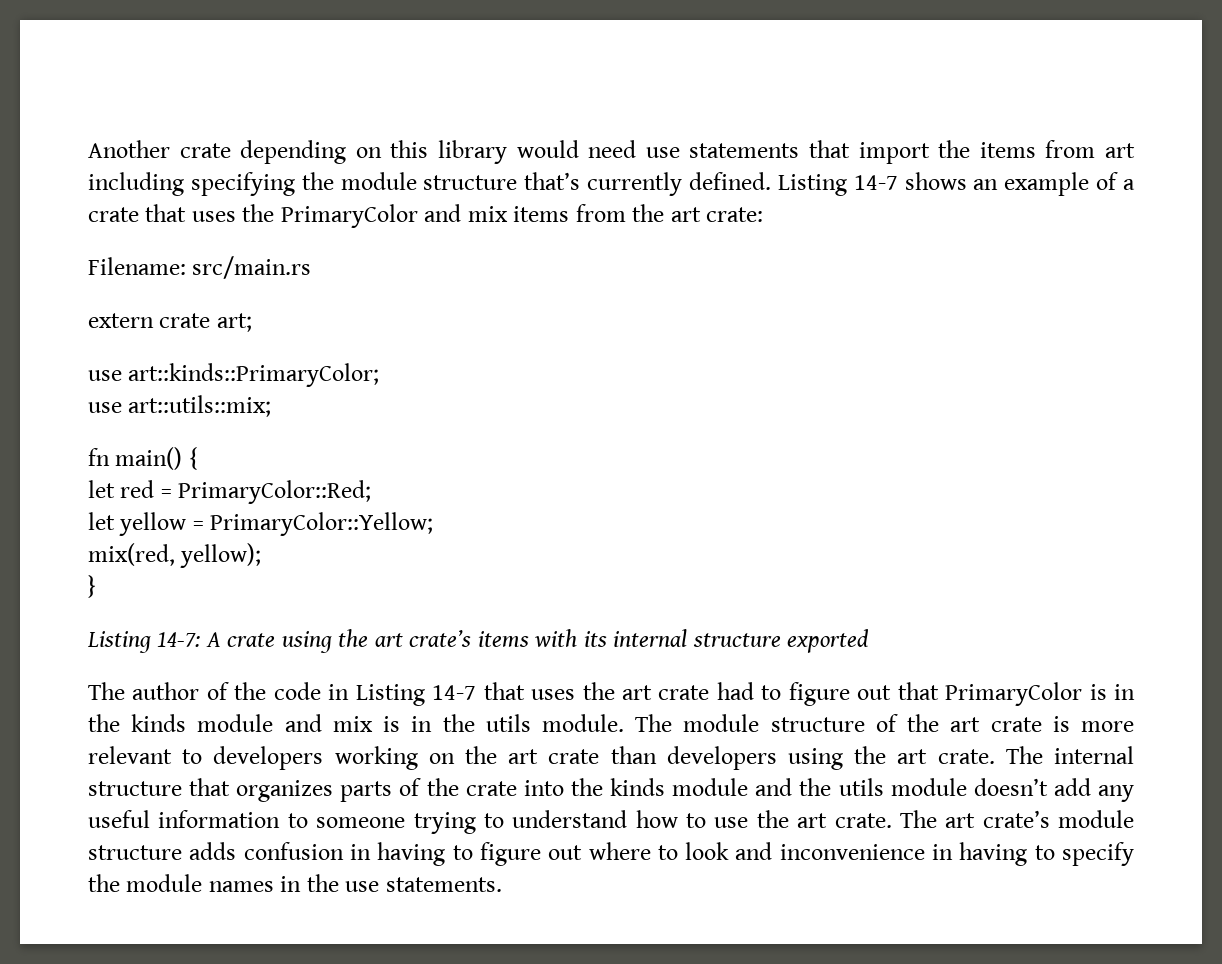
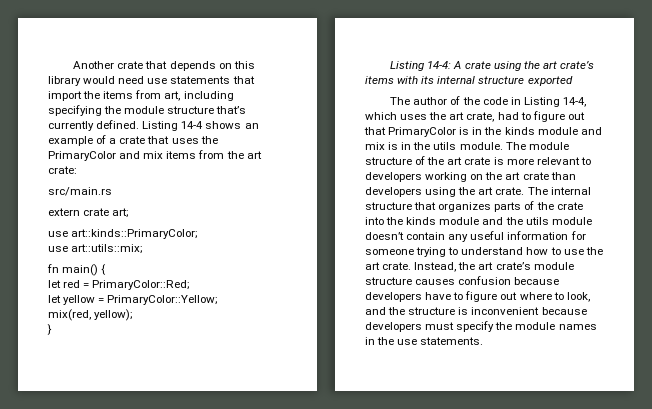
- Another crate depending on this library would need use statements that import the items from art including specifying the module structure that’s currently defined.
+ Another crate that depends on this library would need use statements that import the items from art, including specifying the module structure that’s currently defined.
- Listing 14-7 shows an example of a crate that uses the PrimaryColor and mix items from the art crate:
+ Listing 14-4 shows an example of a crate that uses the PrimaryColor and mix items from the art crate:
- Filename: src/main.rs
+ src/main.rs
- Listing 14-7: A crate using the art crate’s items with its internal structure exported
+ Listing 14-4: A crate using the art crate’s items with its internal structure exported
- The author of the code in Listing 14-7 that uses the art crate had to figure out that PrimaryColor is in the kinds module and mix is in the utils module.
+ The author of the code in Listing 14-4, which uses the art crate, had to figure out that PrimaryColor is in the kinds module and mix is in the utils module.
- The internal structure that organizes parts of the crate into the kinds module and the utils module doesn’t add any useful information to someone trying to understand how to use the art crate.
+ The internal structure that organizes parts of the crate into the kinds module and the utils module doesn’t contain any useful information for someone trying to understand how to use the art crate.
- The art crate’s module structure adds confusion in having to figure out where to look and inconvenience in having to specify the module names in the use statements.
+ Instead, the art crate’s module structure causes confusion because developers have to figure out where to look, and the structure is inconvenient because developers must specify the module names in the use statements.

